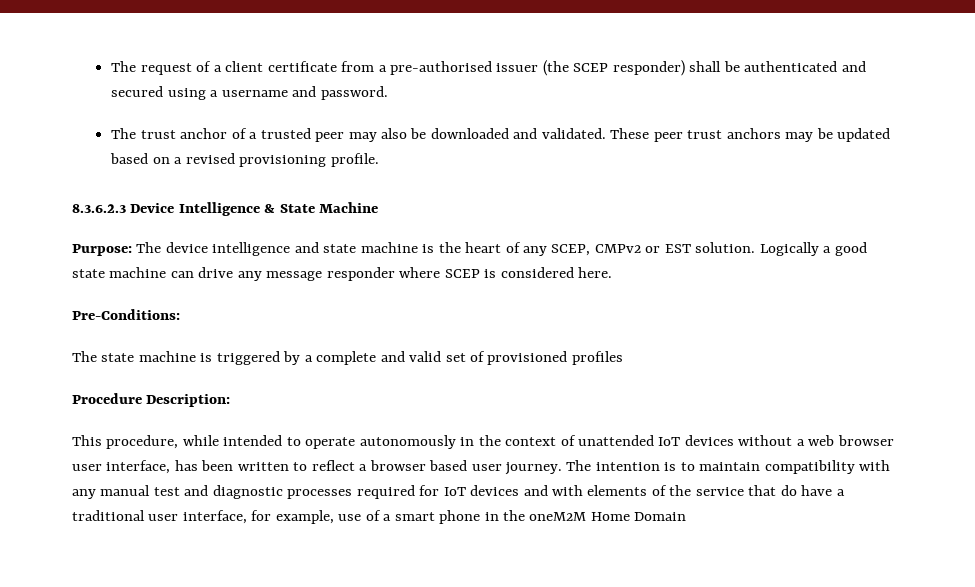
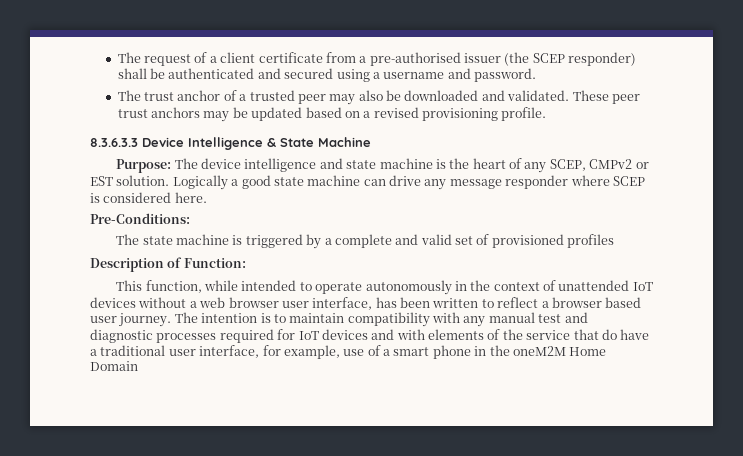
- 8.3.6.2.3 Device Intelligence & State Machine
+ 8.3.6.3.3 Device Intelligence & State Machine
- Procedure Description:
+ Description of Function:
- This procedure, while intended to operate autonomously in the context of unattended IoT devices without a web browser user interface, has been written to reflect a browser based user journey.
+ This function, while intended to operate autonomously in the context of unattended IoT devices without a web browser user interface, has been written to reflect a browser based user journey.

